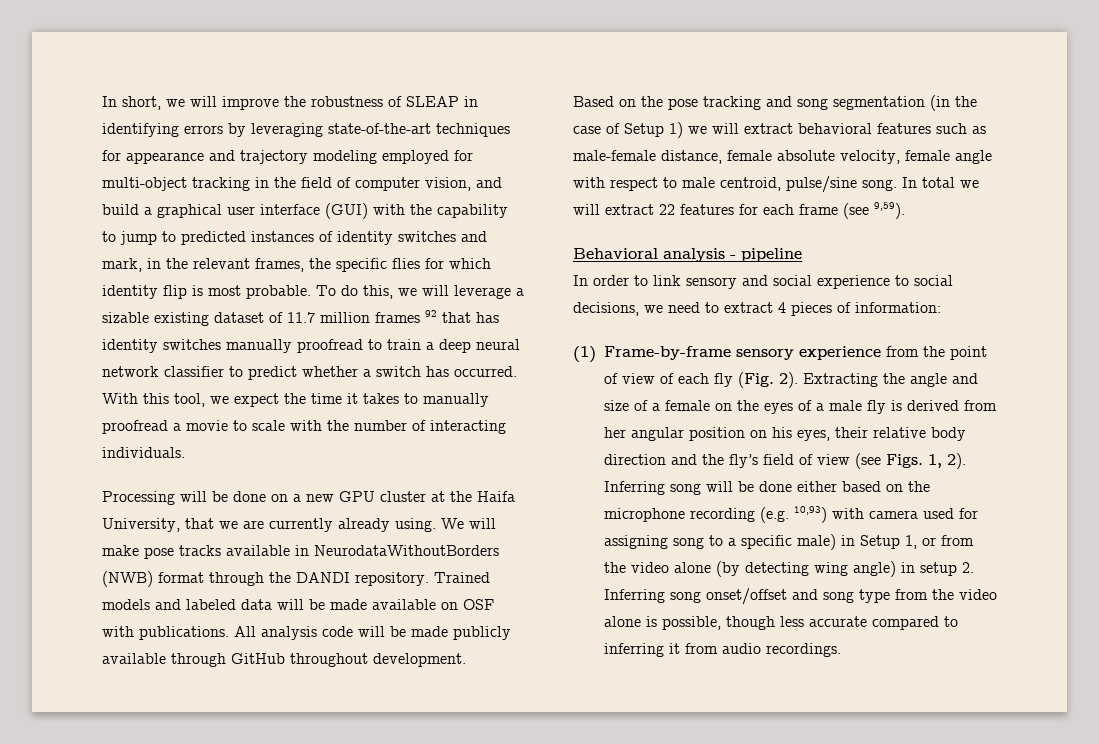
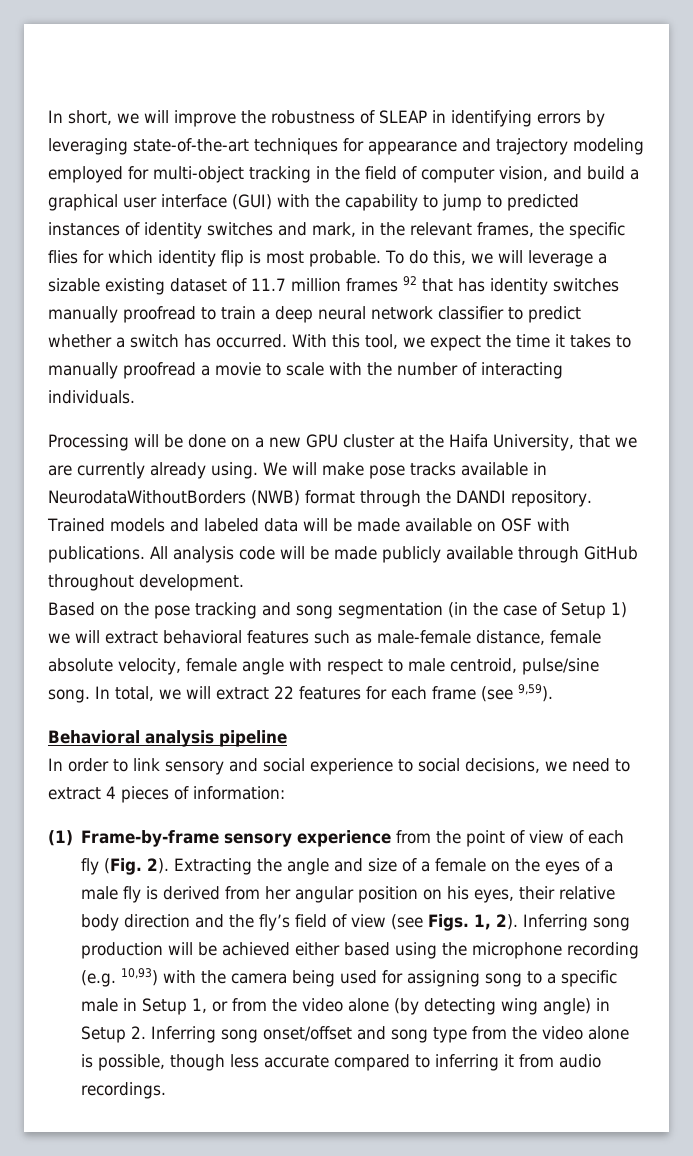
- In total we will extract 22 features for each frame (see 9,59).
+ In total, we will extract 22 features for each frame (see 9,59).
- Behavioral analysis - pipeline
+ Behavioral analysis pipeline
- Inferring song will be done either based on the microphone recording (e.g. 10,93) with camera used for assigning song to a specific male) in Setup 1, or from the video alone (by detecting wing angle) in setup 2. Inferring song onset/offset and song type from the video alone is possible, though less accurate compared to inferring it from audio recordings.
+ Inferring song production will be achieved either based using the microphone recording (e.g. 10,93) with the camera being used for assigning song to a specific male in Setup 1, or from the video alone (by detecting wing angle) in Setup 2. Inferring song onset/offset and song type from the video alone is possible, though less accurate compared to inferring it from audio recordings.

